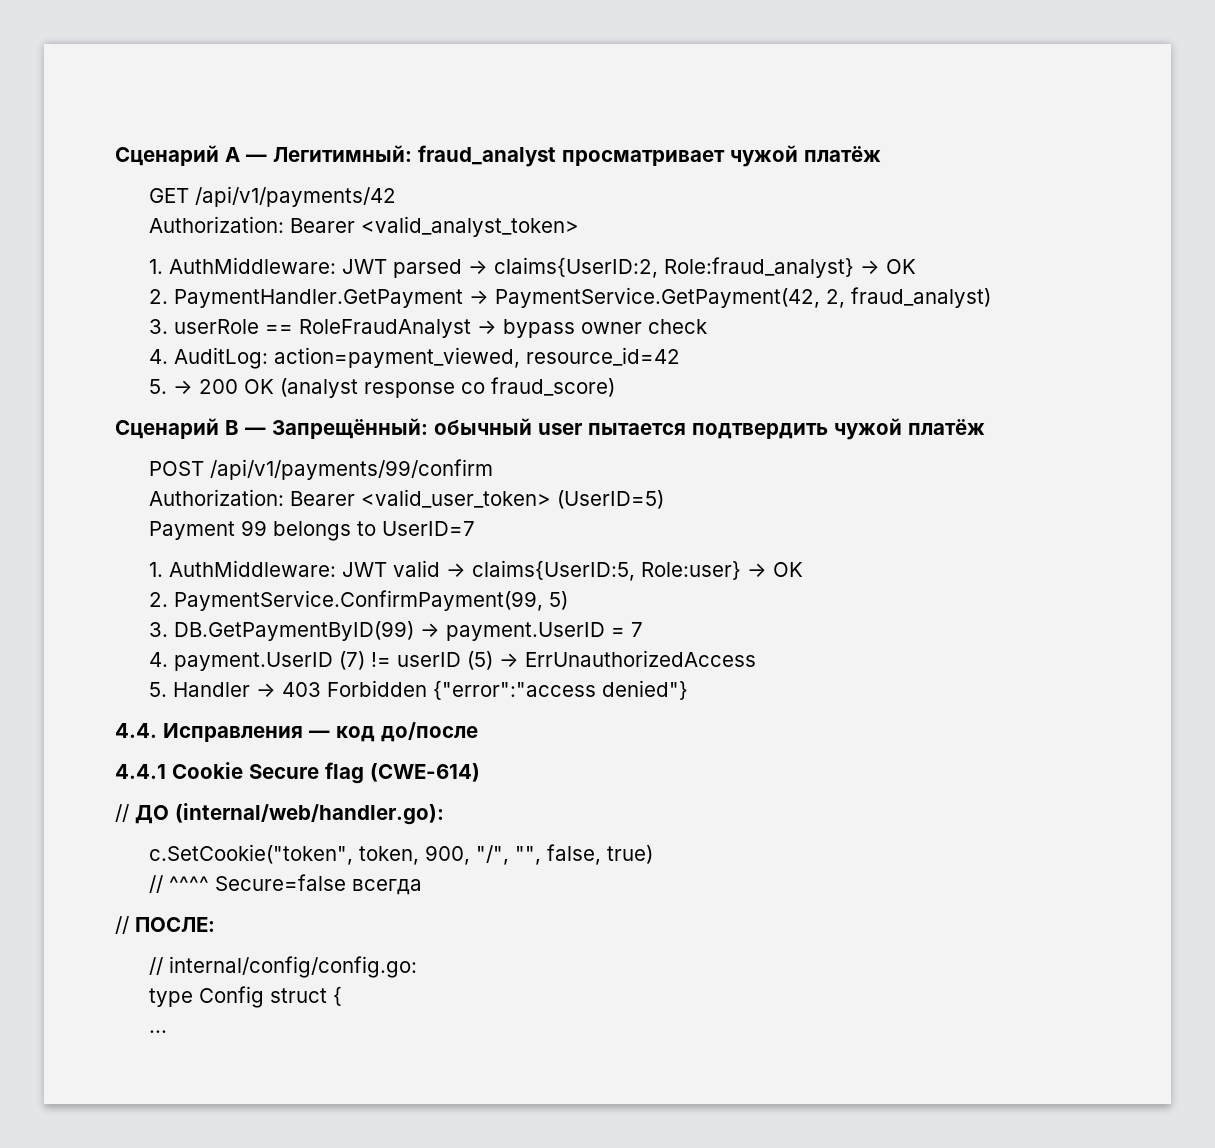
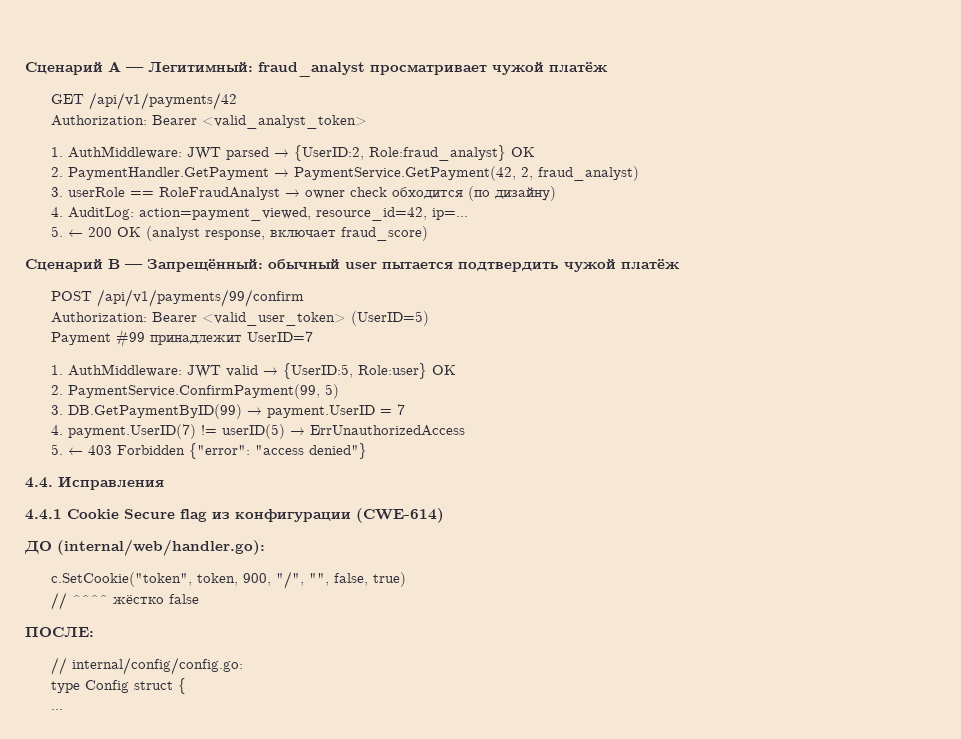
- 1. AuthMiddleware: JWT parsed → claims{UserID:2, Role:fraud_analyst} → OK
+ 1. AuthMiddleware: JWT parsed → {UserID:2, Role:fraud_analyst} OK
- 3. userRole == RoleFraudAnalyst → bypass owner check
+ 3. userRole == RoleFraudAnalyst → owner check обходится (по дизайну)
- 4. AuditLog: action=payment_viewed, resource_id=42
- 5. → 200 OK (analyst response со fraud_score)
+ 4. AuditLog: action=payment_viewed, resource_id=42, ip=...
+ 5. ← 200 OK (analyst response, включает fraud_score)
- Payment 99 belongs to UserID=7
+ Payment #99 принадлежит UserID=7
- 1. AuthMiddleware: JWT valid → claims{UserID:5, Role:user} → OK
+ 1. AuthMiddleware: JWT valid → {UserID:5, Role:user} OK
- 4. payment.UserID (7) != userID (5) → ErrUnauthorizedAccess
- 5. Handler → 403 Forbidden {"error":"access denied"}
+ 4. payment.UserID(7) != userID(5) → ErrUnauthorizedAccess
+ 5. ← 403 Forbidden {"error": "access denied"}
- 4.4. Исправления — код до/после
+ 4.4. Исправления
- 4.4.1 Cookie Secure flag (CWE-614)
+ 4.4.1 Cookie Secure flag из конфигурации (CWE-614)
- // ДО (internal/web/handler.go):
+ ДО (internal/web/handler.go):
- // ^^^^ Secure=false всегда
- // ПОСЛЕ:
+ // ^^^^ жёстко false
+ ПОСЛЕ:

